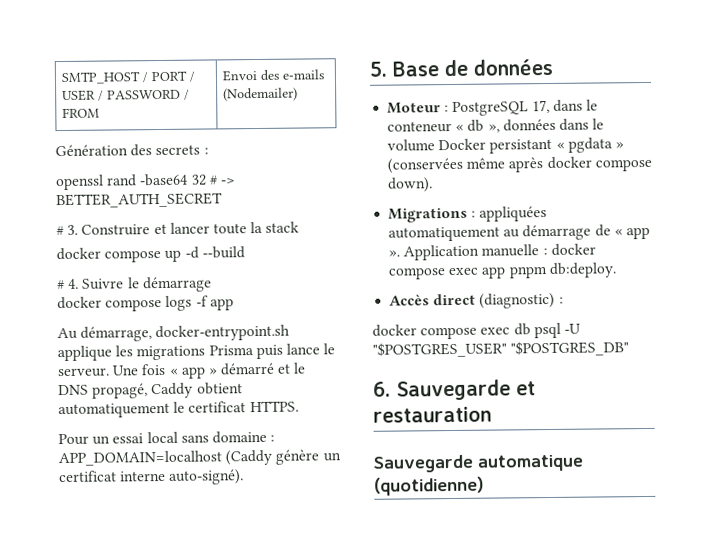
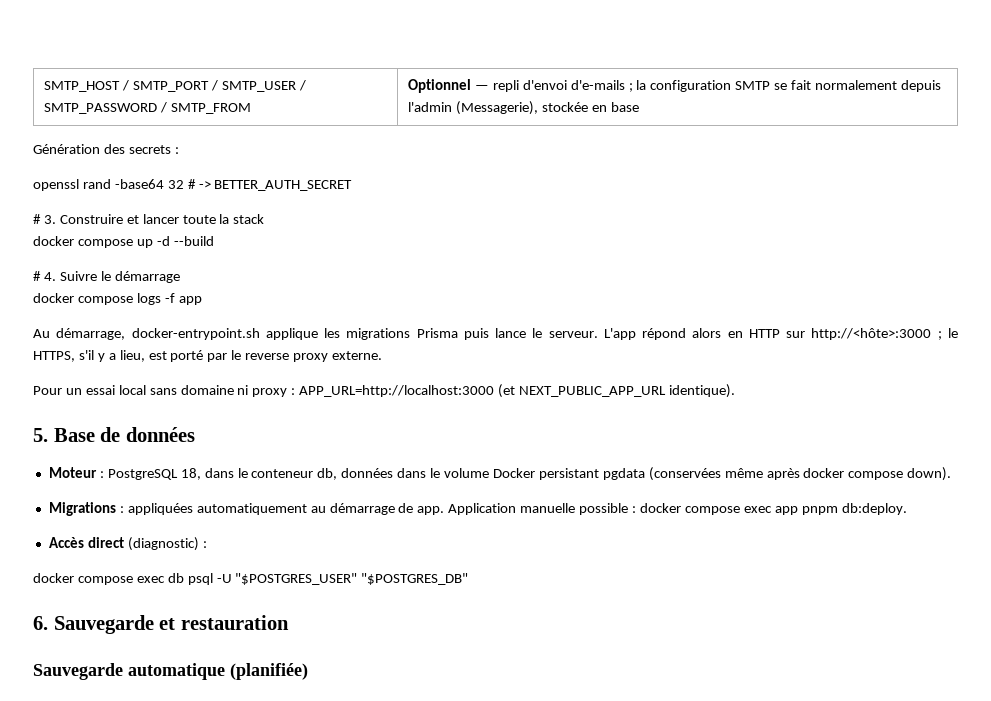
- SMTP_HOST / PORT / USER / PASSWORD / FROM | Envoi des e-mails (Nodemailer)
+ SMTP_HOST / SMTP_PORT / SMTP_USER / SMTP_PASSWORD / SMTP_FROM | Optionnel — repli d'envoi d'e-mails ; la configuration SMTP se fait normalement depuis l'admin (Messagerie), stockée en base
- Une fois « app » démarré et le DNS propagé, Caddy obtient automatiquement le certificat HTTPS.
+ L'app répond alors en HTTP sur http://<hôte>:3000 ; le HTTPS, s'il y a lieu, est porté par le reverse proxy externe.
- Pour un essai local sans domaine : APP_DOMAIN=localhost (Caddy génère un certificat interne auto-signé).
+ Pour un essai local sans domaine ni proxy : APP_URL=http://localhost:3000 (et NEXT_PUBLIC_APP_URL identique).
- Moteur : PostgreSQL 17, dans le conteneur « db », données dans le volume Docker persistant « pgdata » (conservées même après docker compose down).
+ Moteur : PostgreSQL 18, dans le conteneur db, données dans le volume Docker persistant pgdata (conservées même après docker compose down).
- Migrations : appliquées automatiquement au démarrage de « app ».
+ Migrations : appliquées automatiquement au démarrage de app.
- Application manuelle : docker compose exec app pnpm db:deploy.
+ Application manuelle possible : docker compose exec app pnpm db:deploy.
- Sauvegarde automatique (quotidienne)
+ Sauvegarde automatique (planifiée)

